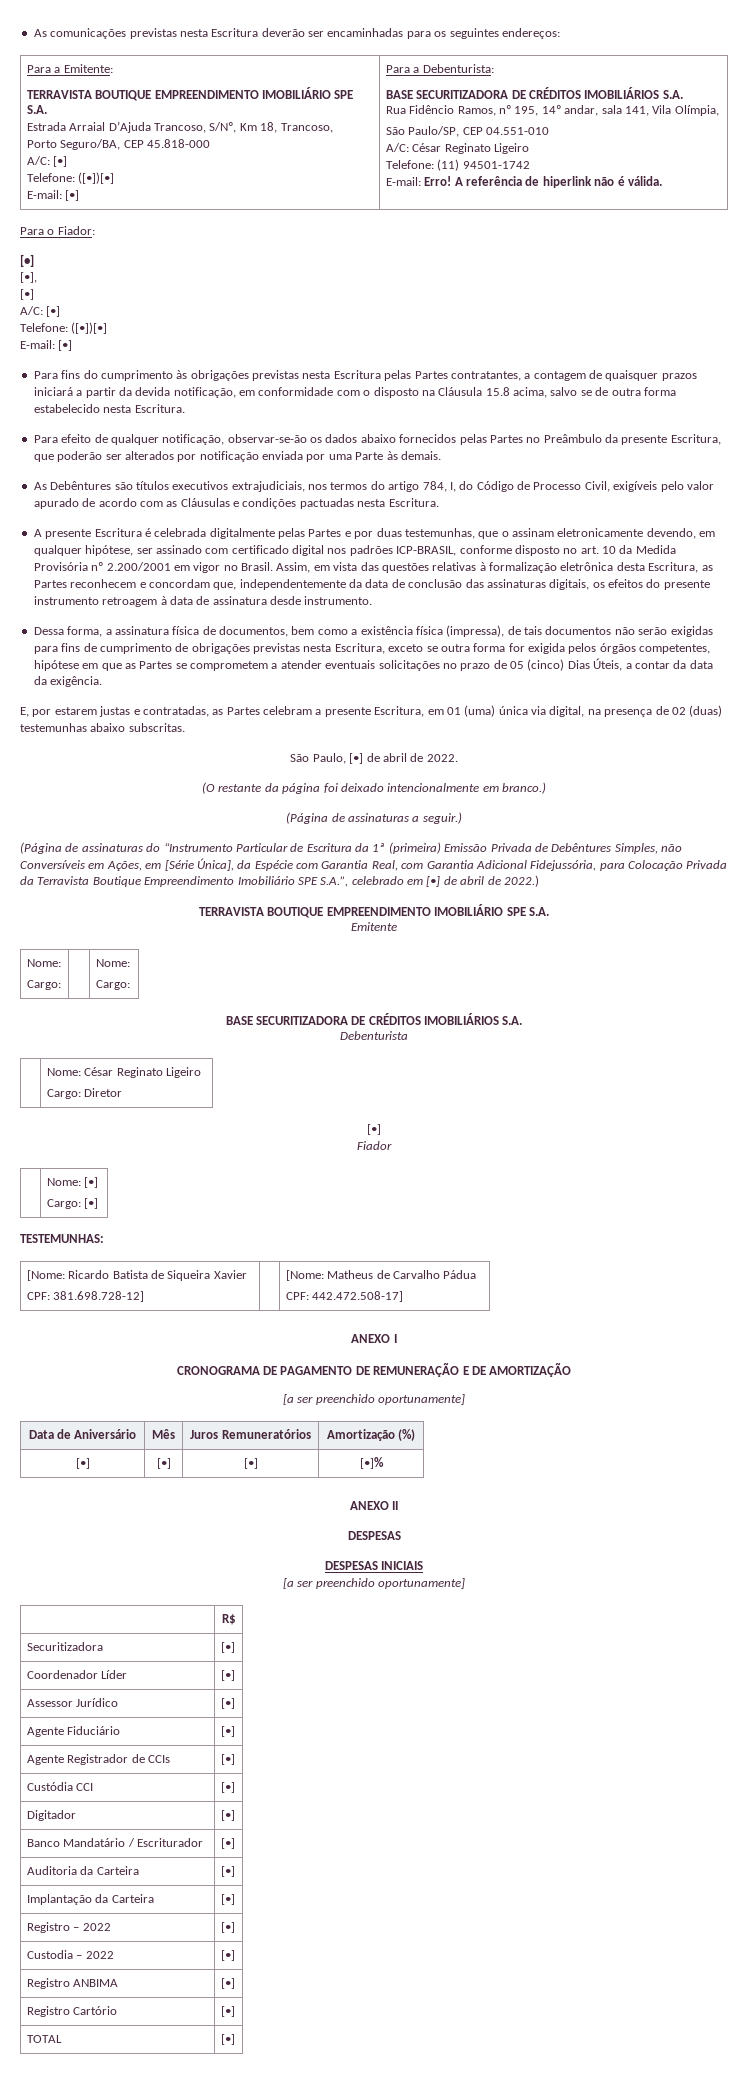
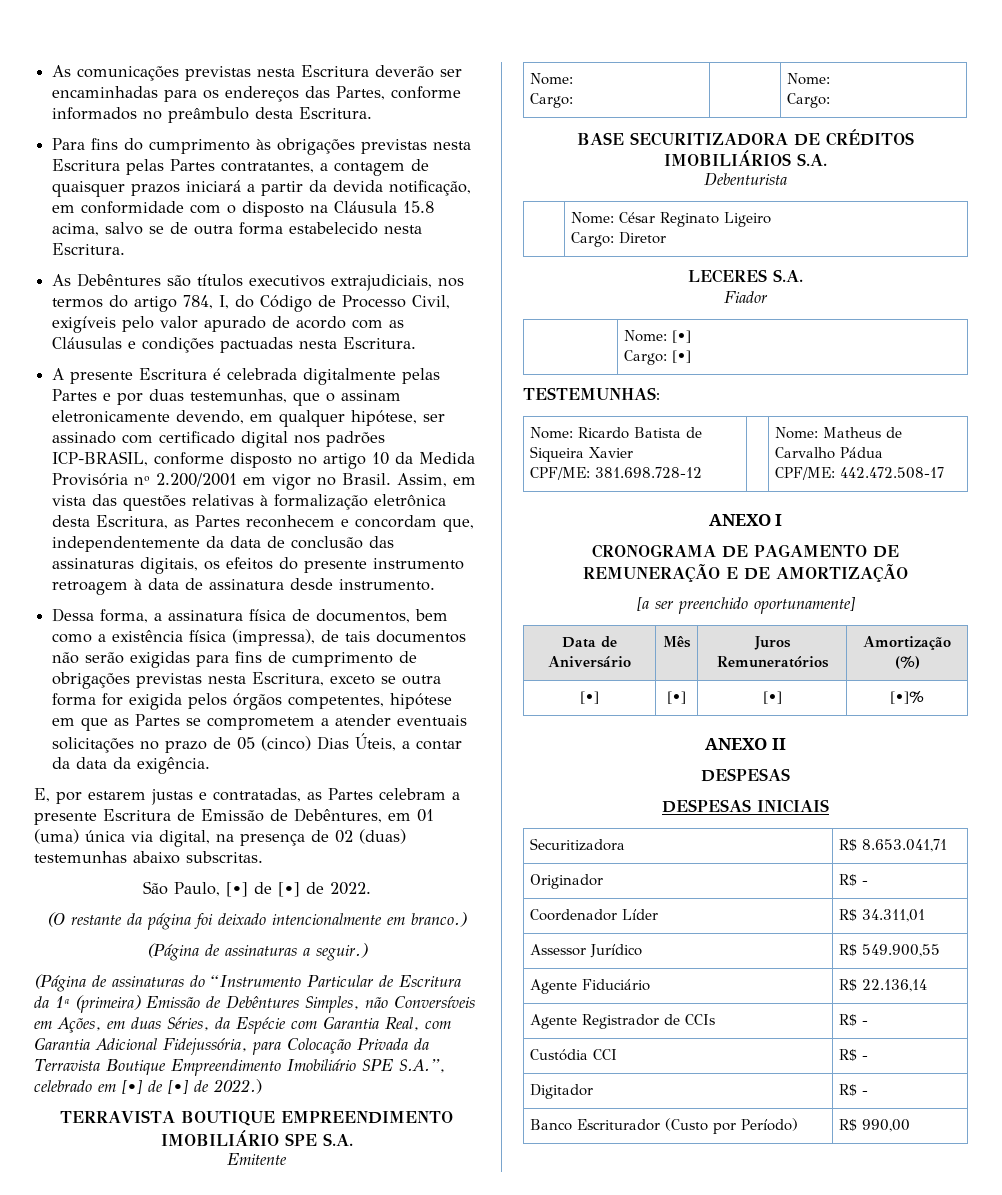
- As comunicações previstas nesta Escritura deverão ser encaminhadas para os seguintes endereços:
- Para a Emitente:
- TERRAVISTA BOUTIQUE EMPREENDIMENTO IMOBILIÁRIO SPE S.A.
- Estrada Arraial D’Ajuda Trancoso, S/Nº, Km 18, Trancoso,
- Porto Seguro/BA, CEP 45.818-000
- A/C: [•]
- Telefone: ([•])[•]
- E-mail: [•] | Para a Debenturista:
- BASE SECURITIZADORA DE CRÉDITOS IMOBILIÁRIOS S.A.
- Rua Fidêncio Ramos, nº 195, 14º andar, sala 141, Vila Olímpia,
- São Paulo/SP, CEP 04.551-010
- A/C: César Reginato Ligeiro
- Telefone: (11) 94501-1742
- E-mail: Erro! A referência de hiperlink não é válida.
- Para o Fiador:
- [•]
- [•],
- [•]
- A/C: [•]
- Telefone: ([•])[•]
- E-mail: [•]
+ As comunicações previstas nesta Escritura deverão ser encaminhadas para os endereços das Partes, conforme informados no preâmbulo desta Escritura.
- Para efeito de qualquer notificação, observar-se-ão os dados abaixo fornecidos pelas Partes no Preâmbulo da presente Escritura, que poderão ser alterados por notificação enviada por uma Parte às demais.
- A presente Escritura é celebrada digitalmente pelas Partes e por duas testemunhas, que o assinam eletronicamente devendo, em qualquer hipótese, ser assinado com certificado digital nos padrões ICP-BRASIL, conforme disposto no art. 10 da Medida Provisória nº 2.200/2001 em vigor no Brasil.
+ A presente Escritura é celebrada digitalmente pelas Partes e por duas testemunhas, que o assinam eletronicamente devendo, em qualquer hipótese, ser assinado com certificado digital nos padrões ICP-BRASIL, conforme disposto no artigo 10 da Medida Provisória nº 2.200/2001 em vigor no Brasil.
- E, por estarem justas e contratadas, as Partes celebram a presente Escritura, em 01 (uma) única via digital, na presença de 02 (duas) testemunhas abaixo subscritas.
+ E, por estarem justas e contratadas, as Partes celebram a presente Escritura de Emissão de Debêntures, em 01 (uma) única via digital, na presença de 02 (duas) testemunhas abaixo subscritas.
- São Paulo, [•] de abril de 2022.
+ São Paulo, [•] de [•] de 2022.
- (Página de assinaturas do “Instrumento Particular de Escritura da 1ª (primeira) Emissão Privada de Debêntures Simples, não Conversíveis em Ações, em [Série Única], da Espécie com Garantia Real, com Garantia Adicional Fidejussória, para Colocação Privada da Terravista Boutique Empreendimento Imobiliário SPE S.A.”, celebrado em [•] de abril de 2022.)
+ (Página de assinaturas do “Instrumento Particular de Escritura da 1ª (primeira) Emissão de Debêntures Simples, não Conversíveis em Ações, em duas Séries, da Espécie com Garantia Real, com Garantia Adicional Fidejussória, para Colocação Privada da Terravista Boutique Empreendimento Imobiliário SPE S.A.”, celebrado em [•] de [•] de 2022.)
  | Nome: César Reginato Ligeiro
  Cargo: Diretor
- [•]
+ LECERES S.A.
- [Nome: Ricardo Batista de Siqueira Xavier
- CPF: 381.698.728-12] | | [Nome: Matheus de Carvalho Pádua
- CPF: 442.472.508-17]
+ Nome: Ricardo Batista de Siqueira Xavier
+ CPF/ME: 381.698.728-12 | | Nome: Matheus de Carvalho Pádua
+ CPF/ME: 442.472.508-17
  DESPESAS INICIAIS
- [a ser preenchido oportunamente]
- | R$
- Securitizadora | [•]
+ Securitizadora | R$ 8.653.041,71
+ Originador | R$ -
- Coordenador Líder | [•]
+ Coordenador Líder | R$ 34.311,01
- Assessor Jurídico | [•]
+ Assessor Jurídico | R$ 549.900,55
- Agente Fiduciário | [•]
+ Agente Fiduciário | R$ 22.136,14
- Agente Registrador de CCIs | [•]
+ Agente Registrador de CCIs | R$ -
- Custódia CCI | [•]
+ Custódia CCI | R$ -
- Digitador | [•]
+ Digitador | R$ -
- Banco Mandatário / Escriturador | [•]
- Auditoria da Carteira | [•]
- Implantação da Carteira | [•]
- Registro – 2022 | [•]
- Custodia – 2022 | [•]
- Registro ANBIMA | [•]
- Registro Cartório | [•]
- TOTAL | [•]
+ Banco Escriturador (Custo por Período) | R$ 990,00

